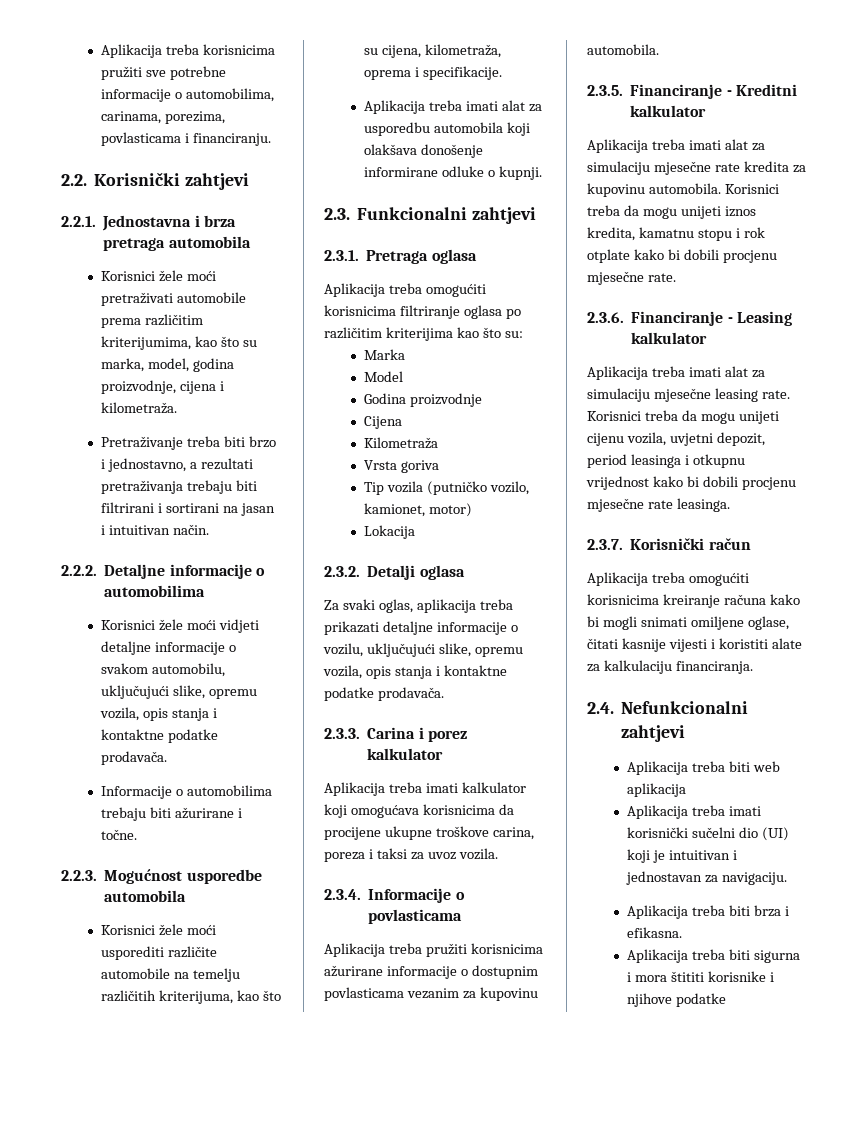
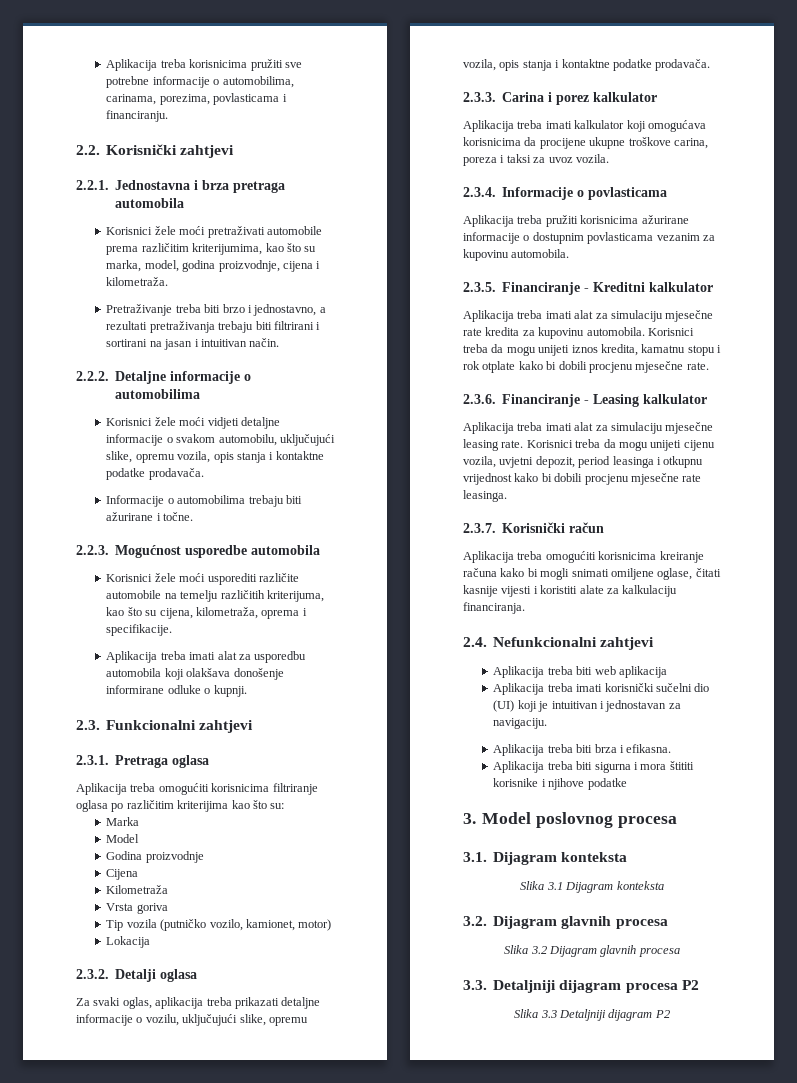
+ 3. Model poslovnog procesa
+ 3.1. Dijagram konteksta
+ Slika 3.1 Dijagram konteksta
+ 3.2. Dijagram glavnih procesa
+ Slika 3.2 Dijagram glavnih procesa
+ 3.3. Detaljniji dijagram procesa P2
+ Slika 3.3 Detaljniji dijagram P2

